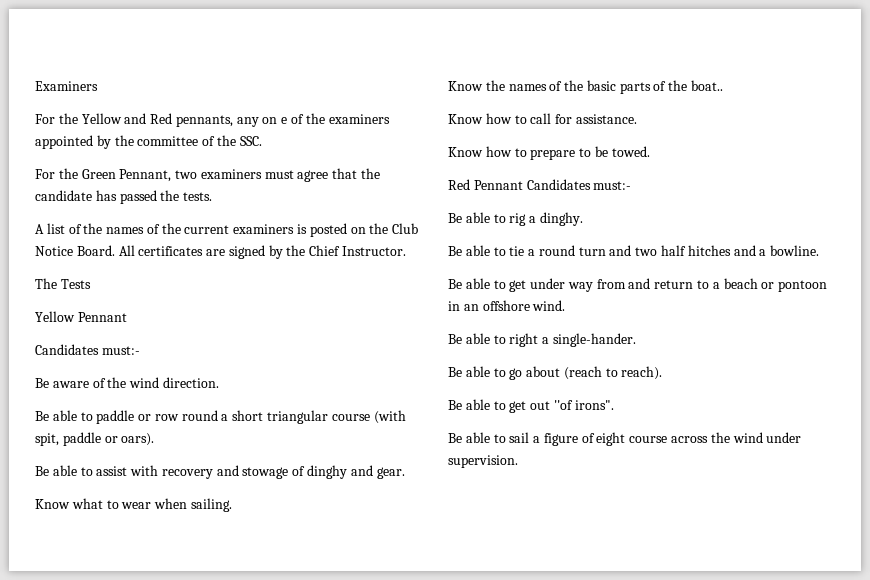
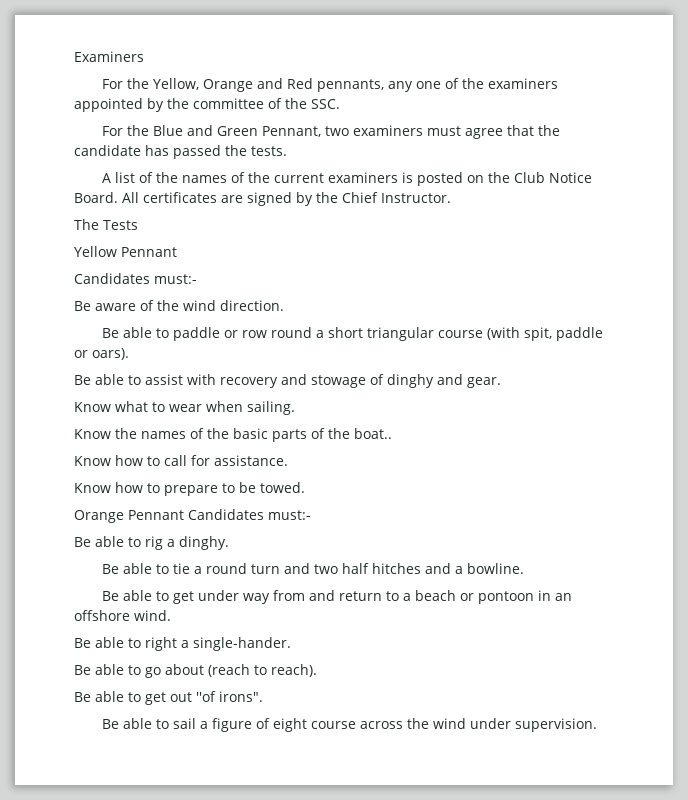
- For the Yellow and Red pennants, any on e of the examiners appointed by the committee of the SSC.
+ For the Yellow, Orange and Red pennants, any one of the examiners appointed by the committee of the SSC.
- For the Green Pennant, two examiners must agree that the candidate has passed the tests.
+ For the Blue and Green Pennant, two examiners must agree that the candidate has passed the tests.
- Red Pennant Candidates must:-
+ Orange Pennant Candidates must:-

